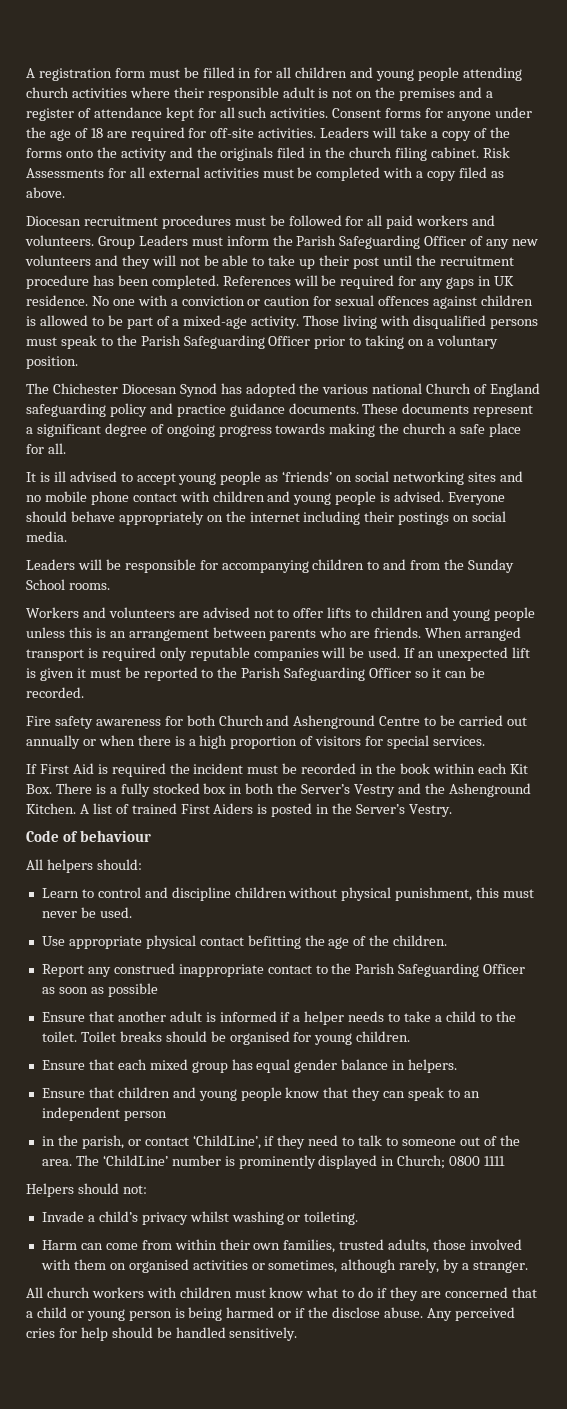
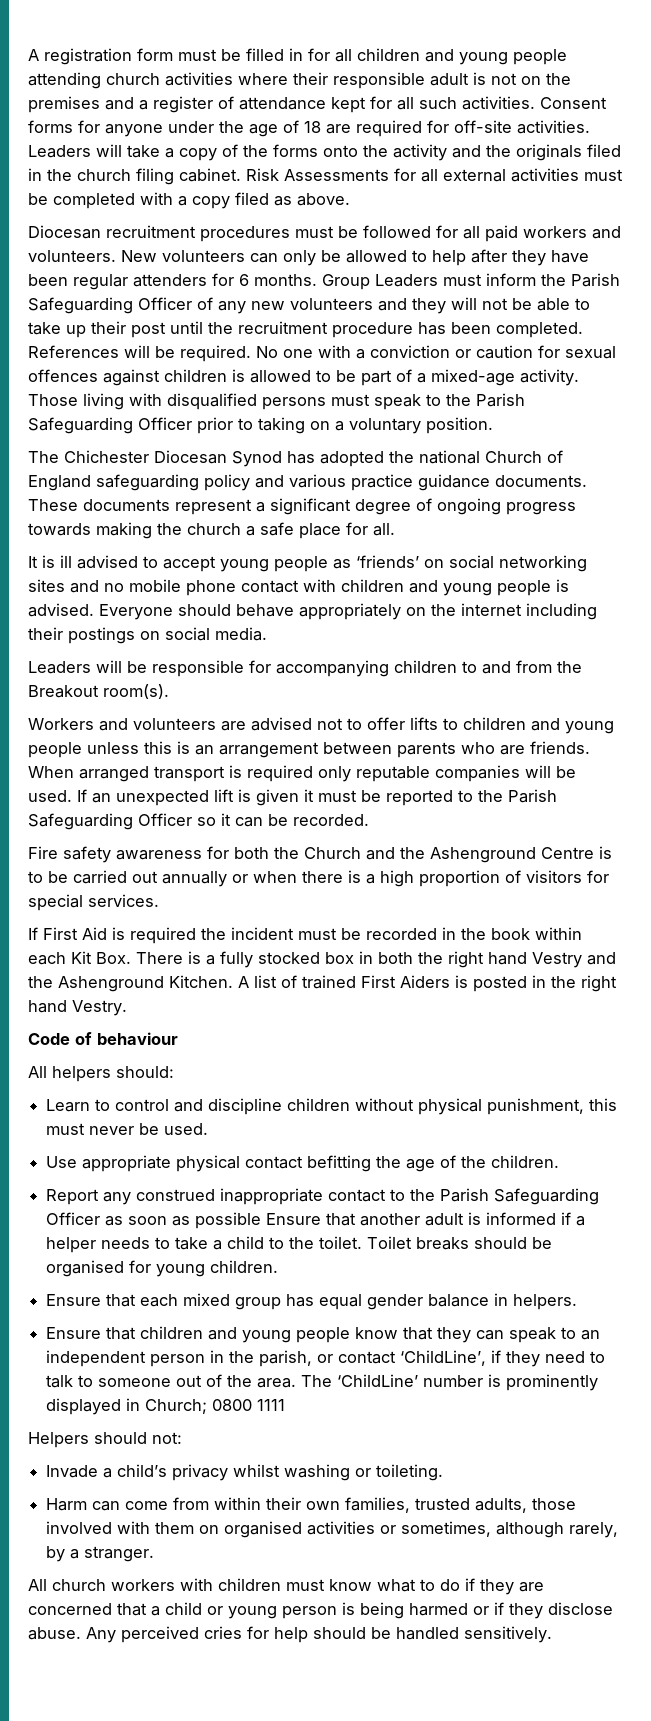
+ New volunteers can only be allowed to help after they have been regular attenders for 6 months.
- References will be required for any gaps in UK residence.
+ References will be required.
- The Chichester Diocesan Synod has adopted the various national Church of England safeguarding policy and practice guidance documents.
+ The Chichester Diocesan Synod has adopted the national Church of England safeguarding policy and various practice guidance documents.
- Leaders will be responsible for accompanying children to and from the Sunday School rooms.
+ Leaders will be responsible for accompanying children to and from the Breakout room(s).
- Fire safety awareness for both Church and Ashenground Centre to be carried out annually or when there is a high proportion of visitors for special services.
+ Fire safety awareness for both the Church and the Ashenground Centre is to be carried out annually or when there is a high proportion of visitors for special services.
- If First Aid is required the incident must be recorded in the book within each Kit Box. There is a fully stocked box in both the Server’s Vestry and the Ashenground Kitchen.
+ If First Aid is required the incident must be recorded in the book within each Kit Box. There is a fully stocked box in both the right hand Vestry and the Ashenground Kitchen.
- A list of trained First Aiders is posted in the Server’s Vestry.
+ A list of trained First Aiders is posted in the right hand Vestry.
- Report any construed inappropriate contact to the Parish Safeguarding Officer as soon as possible
- Ensure that another adult is informed if a helper needs to take a child to the toilet.
+ Report any construed inappropriate contact to the Parish Safeguarding Officer as soon as possible Ensure that another adult is informed if a helper needs to take a child to the toilet.
- Ensure that children and young people know that they can speak to an independent person
- in the parish, or contact ‘ChildLine’, if they need to talk to someone out of the area.
+ Ensure that children and young people know that they can speak to an independent person in the parish, or contact ‘ChildLine’, if they need to talk to someone out of the area.
- All church workers with children must know what to do if they are concerned that a child or young person is being harmed or if the disclose abuse.
+ All church workers with children must know what to do if they are concerned that a child or young person is being harmed or if they disclose abuse.

